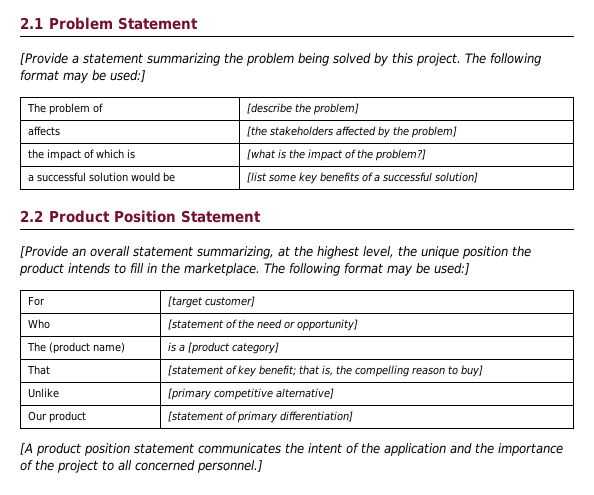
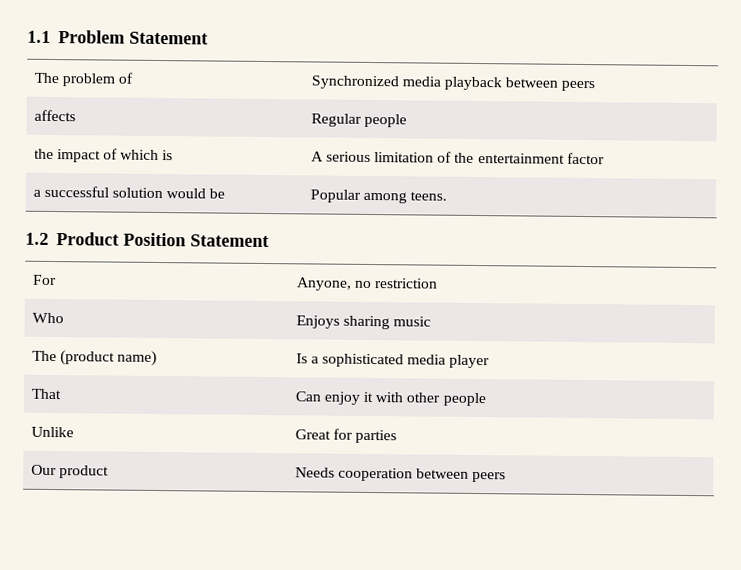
- 2.1 Problem Statement
+ 1.1 Problem Statement
- [Provide a statement summarizing the problem being solved by this project. The following format may be used:]
- The problem of | [describe the problem]
- affects | [the stakeholders affected by the problem]
+ The problem of | Synchronized media playback between peers
+ affects | Regular people
- the impact of which is | [what is the impact of the problem?]
+ the impact of which is | A serious limitation of the entertainment factor
- a successful solution would be | [list some key benefits of a successful solution]
- 2.2 Product Position Statement
- [Provide an overall statement summarizing, at the highest level, the unique position the product intends to fill in the marketplace. The following format may be used:]
- For | [target customer]
- Who | [statement of the need or opportunity]
- The (product name) | is a [product category]
- That | [statement of key benefit; that is, the compelling reason to buy]
- Unlike | [primary competitive alternative]
- Our product | [statement of primary differentiation]
- [A product position statement communicates the intent of the application and the importance of the project to all concerned personnel.]
+ a successful solution would be | Popular among teens.
+ 1.2 Product Position Statement
+ For | Anyone, no restriction
+ Who | Enjoys sharing music
+ The (product name) | Is a sophisticated media player
+ That | Can enjoy it with other people
+ Unlike | Great for parties
+ Our product | Needs cooperation between peers

